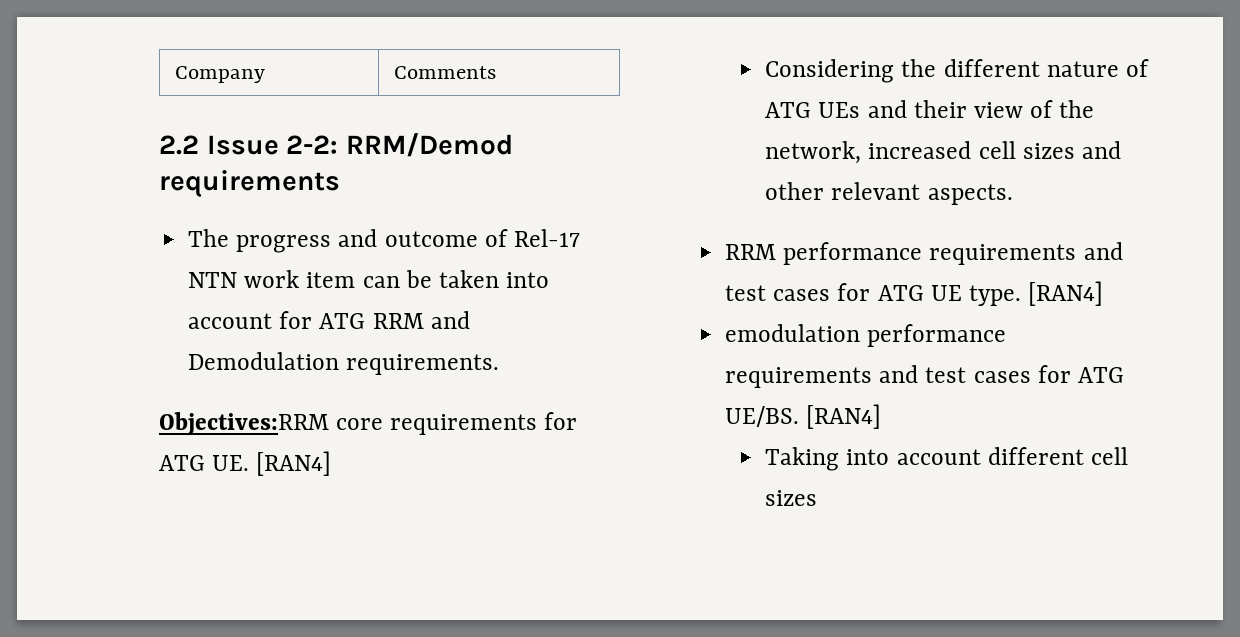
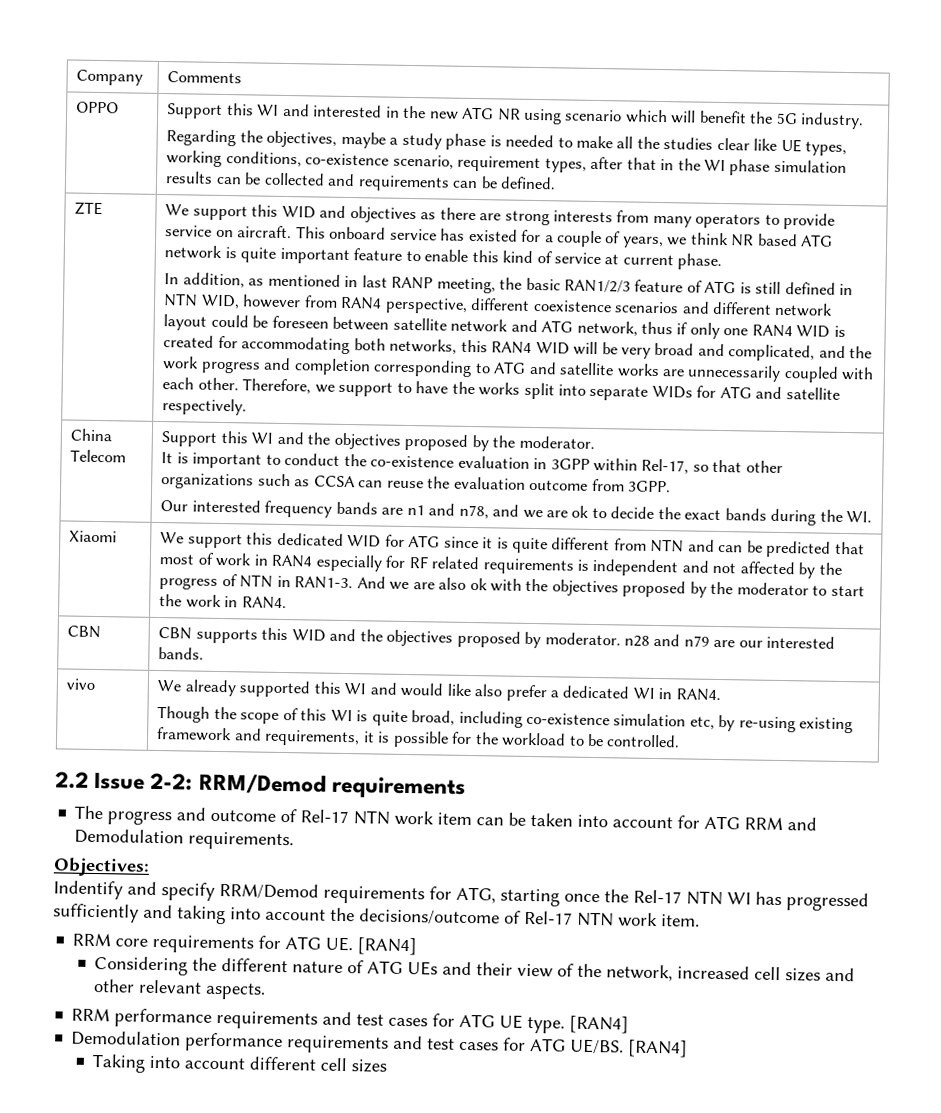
+ OPPO | Support this WI and interested in the new ATG NR using scenario which will benefit the 5G industry.
+ Regarding the objectives, maybe a study phase is needed to make all the studies clear like UE types, working conditions, co-existence scenario, requirement types, after that in the WI phase simulation results can be collected and requirements can be defined.
+ ZTE | We support this WID and objectives as there are strong interests from many operators to provide service on aircraft. This onboard service has existed for a couple of years, we think NR based ATG network is quite important feature to enable this kind of service at current phase.
+ In addition, as mentioned in last RANP meeting, the basic RAN1/2/3 feature of ATG is still defined in NTN WID, however from RAN4 perspective, different coexistence scenarios and different network layout could be foreseen between satellite network and ATG network, thus if only one RAN4 WID is created for accommodating both networks, this RAN4 WID will be very broad and complicated, and the work progress and completion corresponding to ATG and satellite works are unnecessarily coupled with each other. Therefore, we support to have the works split into separate WIDs for ATG and satellite respectively.
+ China Telecom | Support this WI and the objectives proposed by the moderator.
+ It is important to conduct the co-existence evaluation in 3GPP within Rel-17, so that other organizations such as CCSA can reuse the evaluation outcome from 3GPP.
+ Our interested frequency bands are n1 and n78, and we are ok to decide the exact bands during the WI.
+ Xiaomi | We support this dedicated WID for ATG since it is quite different from NTN and can be predicted that most of work in RAN4 especially for RF related requirements is independent and not affected by the progress of NTN in RAN1-3. And we are also ok with the objectives proposed by the moderator to start the work in RAN4.
+ CBN | CBN supports this WID and the objectives proposed by moderator. n28 and n79 are our interested bands.
+ vivo | We already supported this WI and would like also prefer a dedicated WI in RAN4.
+ Though the scope of this WI is quite broad, including co-existence simulation etc, by re-using existing framework and requirements, it is possible for the workload to be controlled.
- Objectives:RRM core requirements for ATG UE. [RAN4]
+ Objectives:
+ Indentify and specify RRM/Demod requirements for ATG, starting once the Rel-17 NTN WI has progressed sufficiently and taking into account the decisions/outcome of Rel-17 NTN work item.
+ RRM core requirements for ATG UE. [RAN4]
- emodulation performance requirements and test cases for ATG UE/BS.
+ Demodulation performance requirements and test cases for ATG UE/BS.

